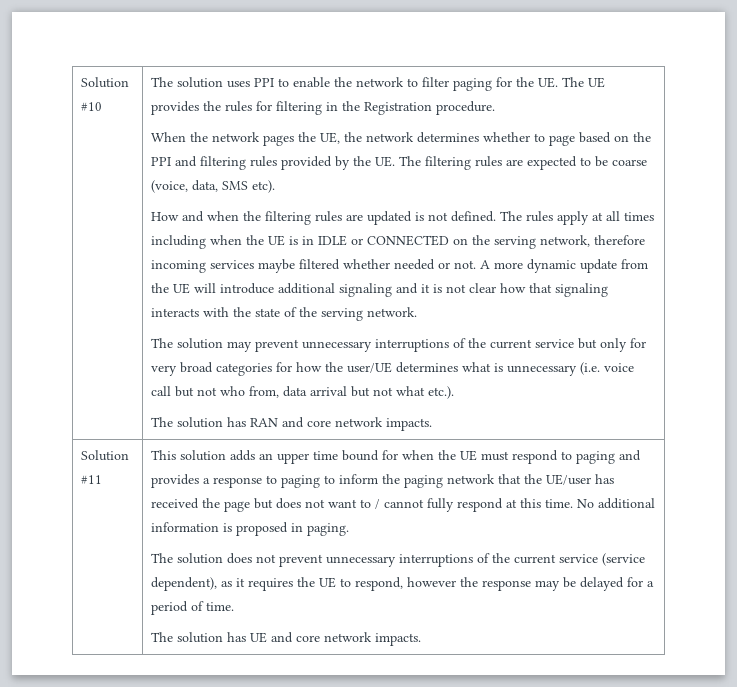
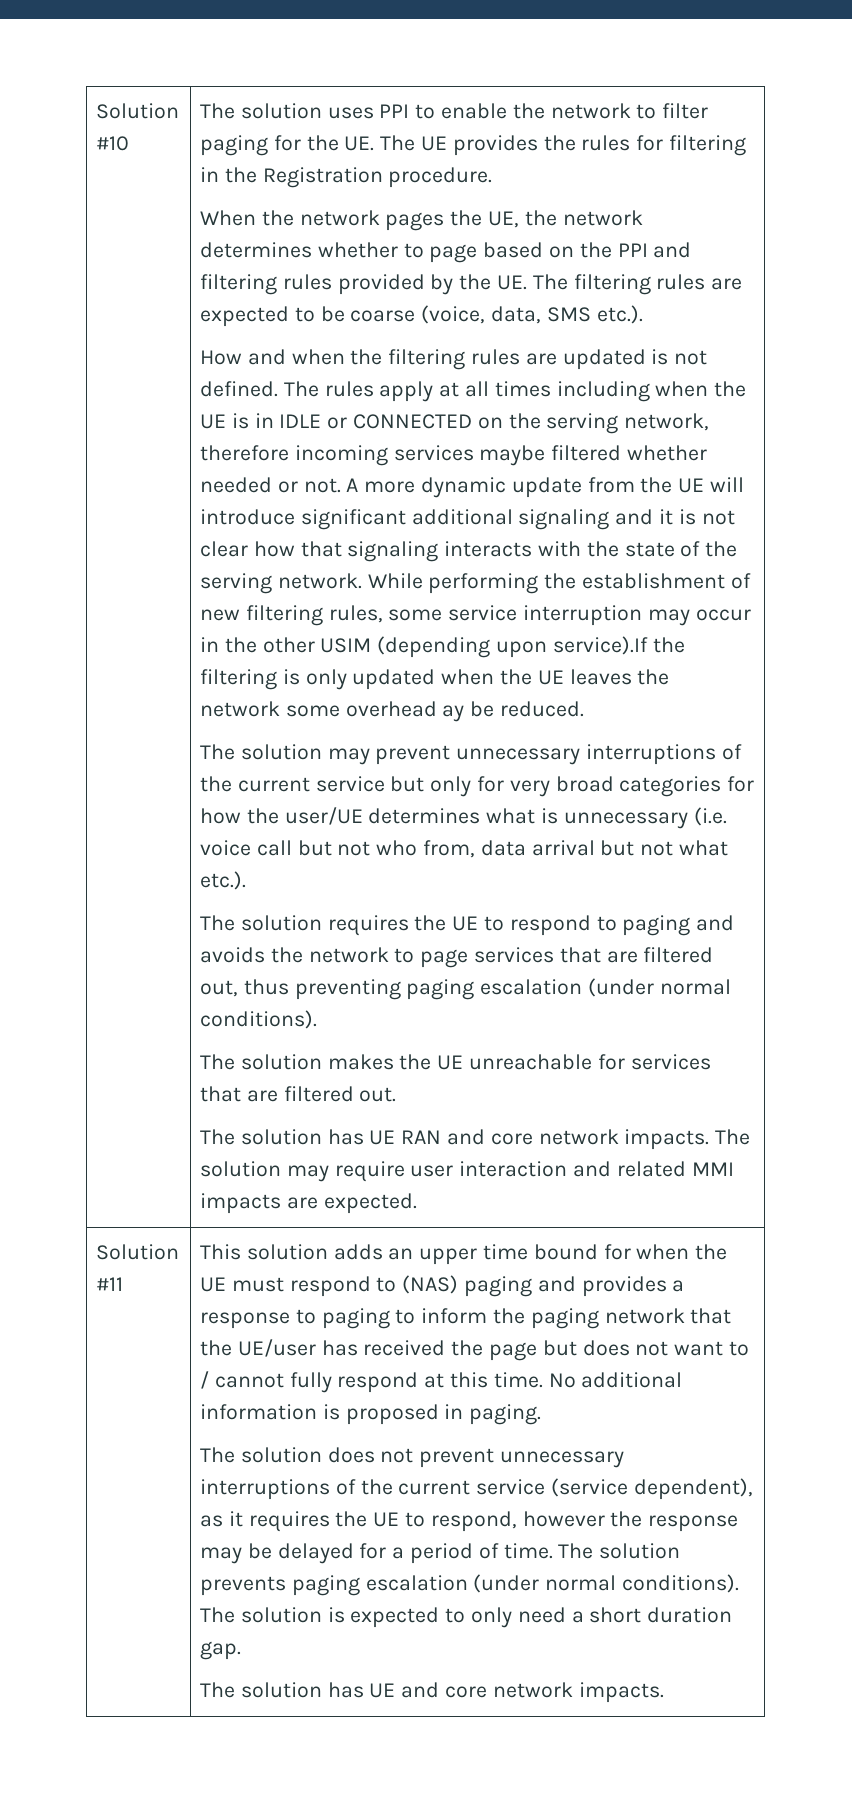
- When the network pages the UE, the network determines whether to page based on the PPI and filtering rules provided by the UE. The filtering rules are expected to be coarse (voice, data, SMS etc).
+ When the network pages the UE, the network determines whether to page based on the PPI and filtering rules provided by the UE. The filtering rules are expected to be coarse (voice, data, SMS etc.).
- A more dynamic update from the UE will introduce additional signaling and it is not clear how that signaling interacts with the state of the serving network.
+ A more dynamic update from the UE will introduce significant additional signaling and it is not clear how that signaling interacts with the state of the serving network. While performing the establishment of new filtering rules, some service interruption may occur in the other USIM (depending upon service).If the filtering is only updated when the UE leaves the network some overhead ay be reduced.
- The solution has RAN and core network impacts.
+ The solution requires the UE to respond to paging and avoids the network to page services that are filtered out, thus preventing paging escalation (under normal conditions).
+ The solution makes the UE unreachable for services that are filtered out.
+ The solution has UE RAN and core network impacts. The solution may require user interaction and related MMI impacts are expected.
- This solution adds an upper time bound for when the UE must respond to paging and provides a response to paging to inform the paging network that the UE/user has received the page but does not want to / cannot fully respond at this time.
+ This solution adds an upper time bound for when the UE must respond to (NAS) paging and provides a response to paging to inform the paging network that the UE/user has received the page but does not want to / cannot fully respond at this time.
+ The solution prevents paging escalation (under normal conditions). The solution is expected to only need a short duration gap.

